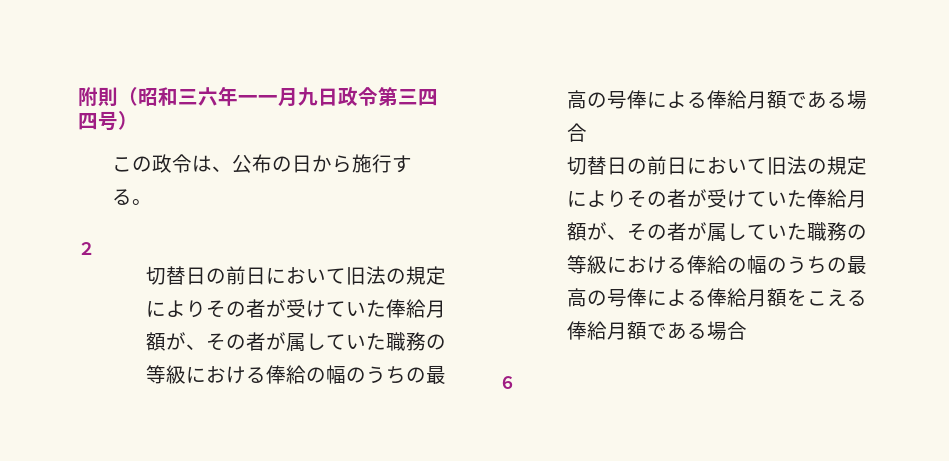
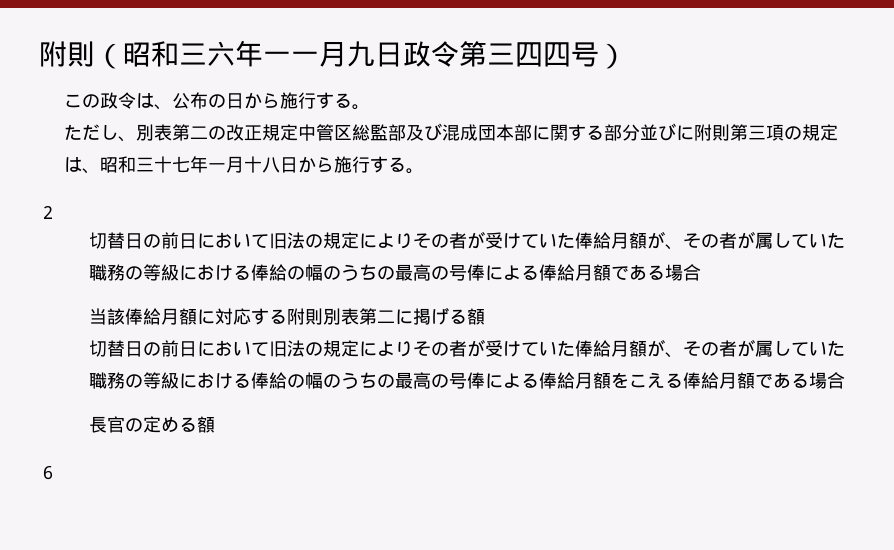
+ ただし、別表第二の改正規定中管区総監部及び混成団本部に関する部分並びに附則第三項の規定は、昭和三十七年一月十八日から施行する。
+ 当該俸給月額に対応する附則別表第二に掲げる額
+ 長官の定める額

